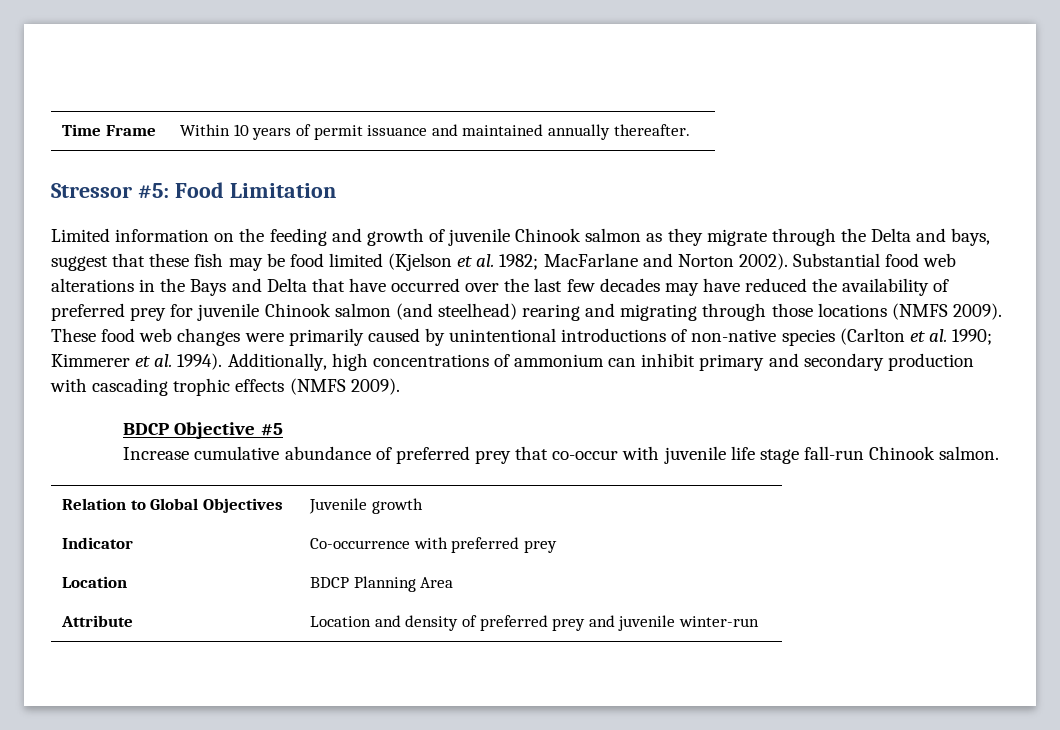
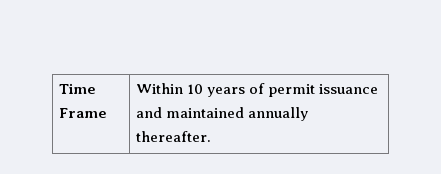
- Stressor #5: Food Limitation
- Limited information on the feeding and growth of juvenile Chinook salmon as they migrate through the Delta and bays, suggest that these fish may be food limited (Kjelson et al. 1982; MacFarlane and Norton 2002). Substantial food web alterations in the Bays and Delta that have occurred over the last few decades may have reduced the availability of preferred prey for juvenile Chinook salmon (and steelhead) rearing and migrating through those locations (NMFS 2009). These food web changes were primarily caused by unintentional introductions of non-native species (Carlton et al. 1990; Kimmerer et al. 1994). Additionally, high concentrations of ammonium can inhibit primary and secondary production with cascading trophic effects (NMFS 2009).
- BDCP Objective #5
- Increase cumulative abundance of preferred prey that co-occur with juvenile life stage fall-run Chinook salmon.
- Relation to Global Objectives | Juvenile growth
- Indicator | Co-occurrence with preferred prey
- Location | BDCP Planning Area
- Attribute | Location and density of preferred prey and juvenile winter-run

